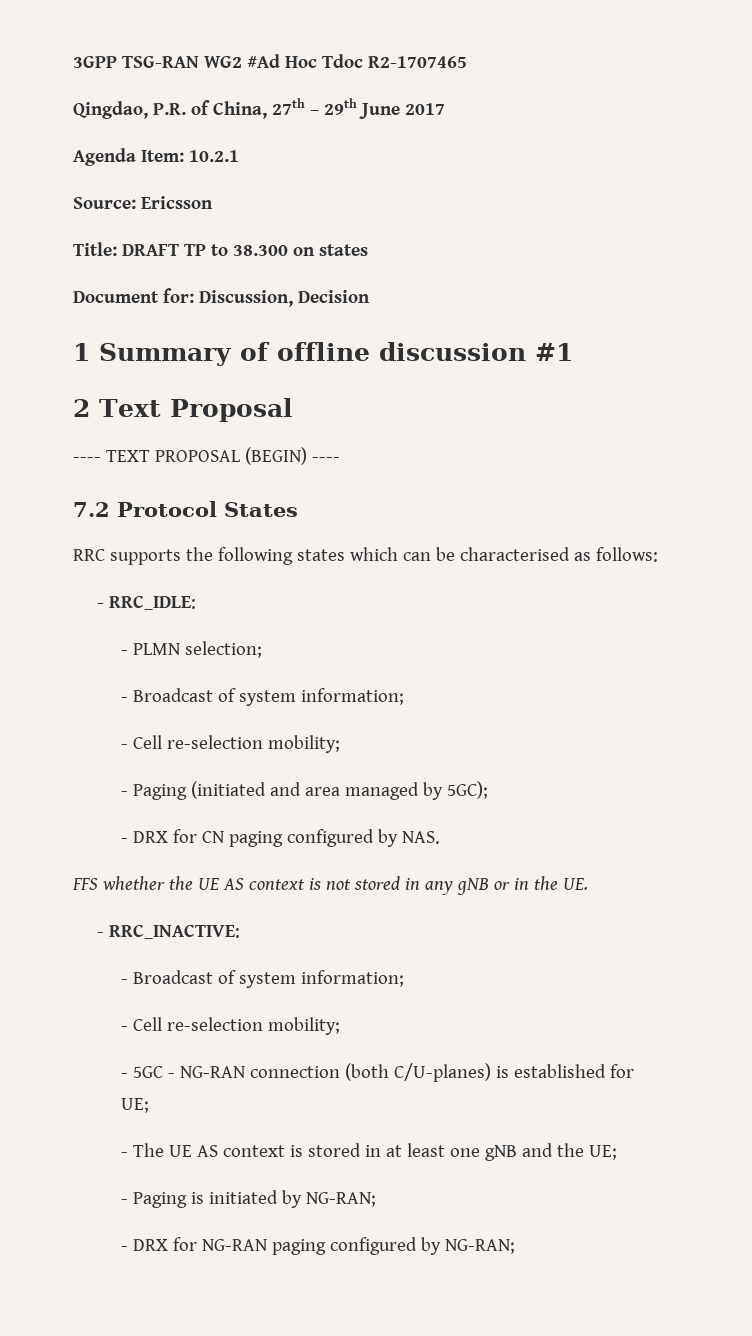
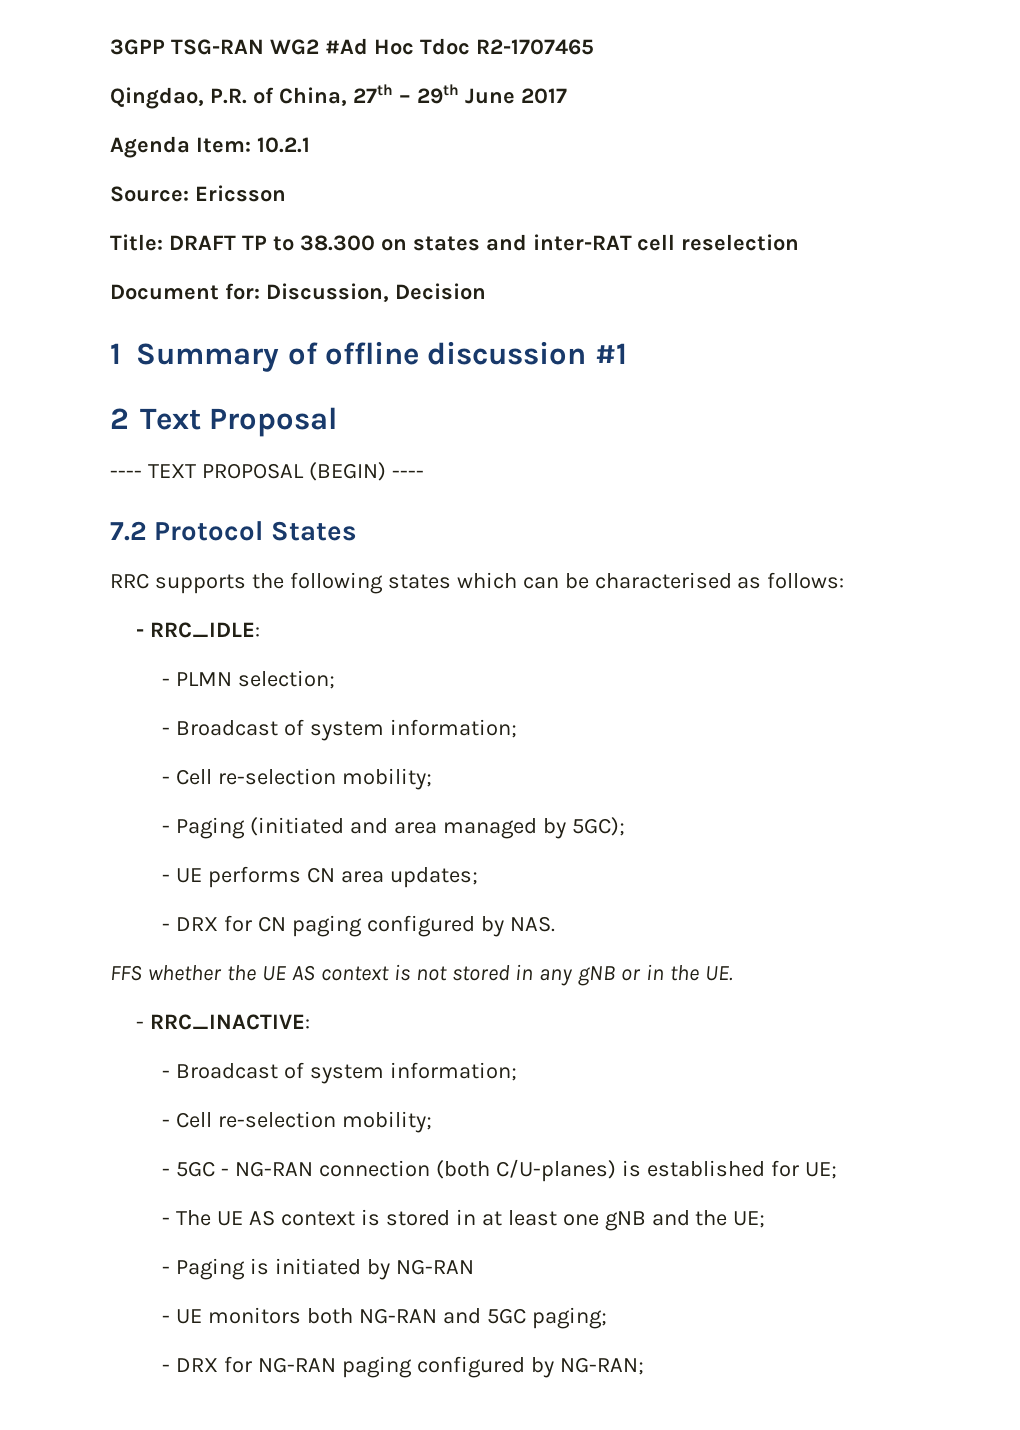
- Title: DRAFT TP to 38.300 on states
+ Title: DRAFT TP to 38.300 on states and inter-RAT cell reselection
+ - UE performs CN area updates;
- - Paging is initiated by NG-RAN;
+ - Paging is initiated by NG-RAN
+ - UE monitors both NG-RAN and 5GC paging;

